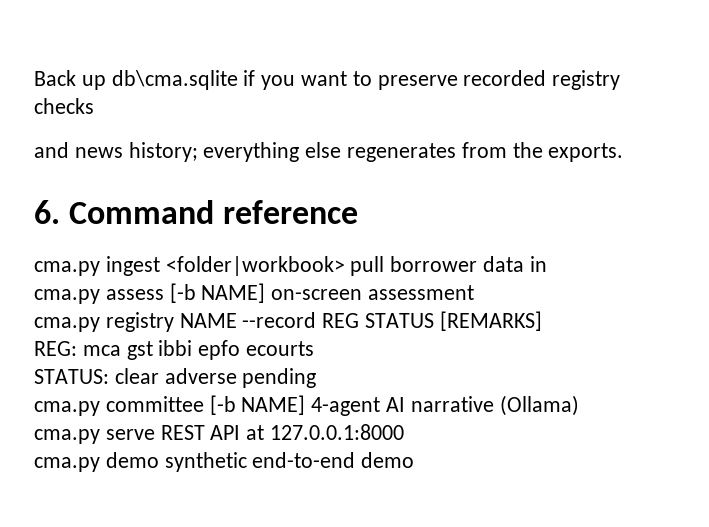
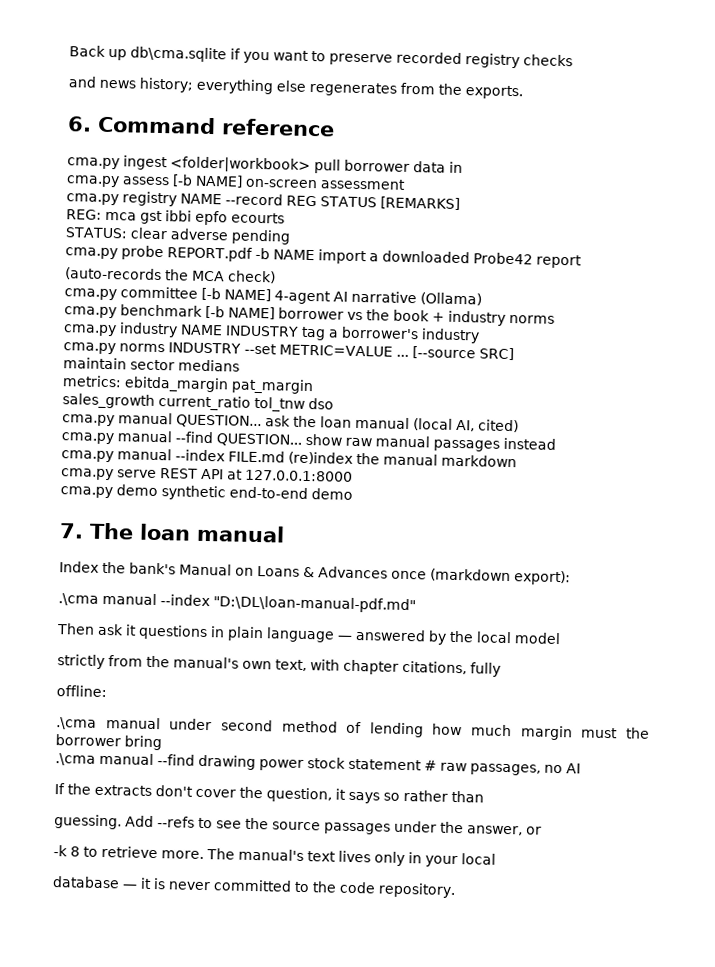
+ cma.py probe REPORT.pdf -b NAME import a downloaded Probe42 report
+ (auto-records the MCA check)
+ cma.py benchmark [-b NAME] borrower vs the book + industry norms
+ cma.py industry NAME INDUSTRY tag a borrower's industry
+ cma.py norms INDUSTRY --set METRIC=VALUE ... [--source SRC]
+ maintain sector medians
+ metrics: ebitda_margin pat_margin
+ sales_growth current_ratio tol_tnw dso
+ cma.py manual QUESTION... ask the loan manual (local AI, cited)
+ cma.py manual --find QUESTION... show raw manual passages instead
+ cma.py manual --index FILE.md (re)index the manual markdown
+ 7. The loan manual
+ Index the bank's Manual on Loans & Advances once (markdown export):
+ .\cma manual --index "D:\DL\loan-manual-pdf.md"
+ Then ask it questions in plain language — answered by the local model
+ strictly from the manual's own text, with chapter citations, fully
+ offline:
+ .\cma manual under second method of lending how much margin must the borrower bring
+ .\cma manual --find drawing power stock statement # raw passages, no AI
+ If the extracts don't cover the question, it says so rather than
+ guessing. Add --refs to see the source passages under the answer, or
+ -k 8 to retrieve more. The manual's text lives only in your local
+ database — it is never committed to the code repository.

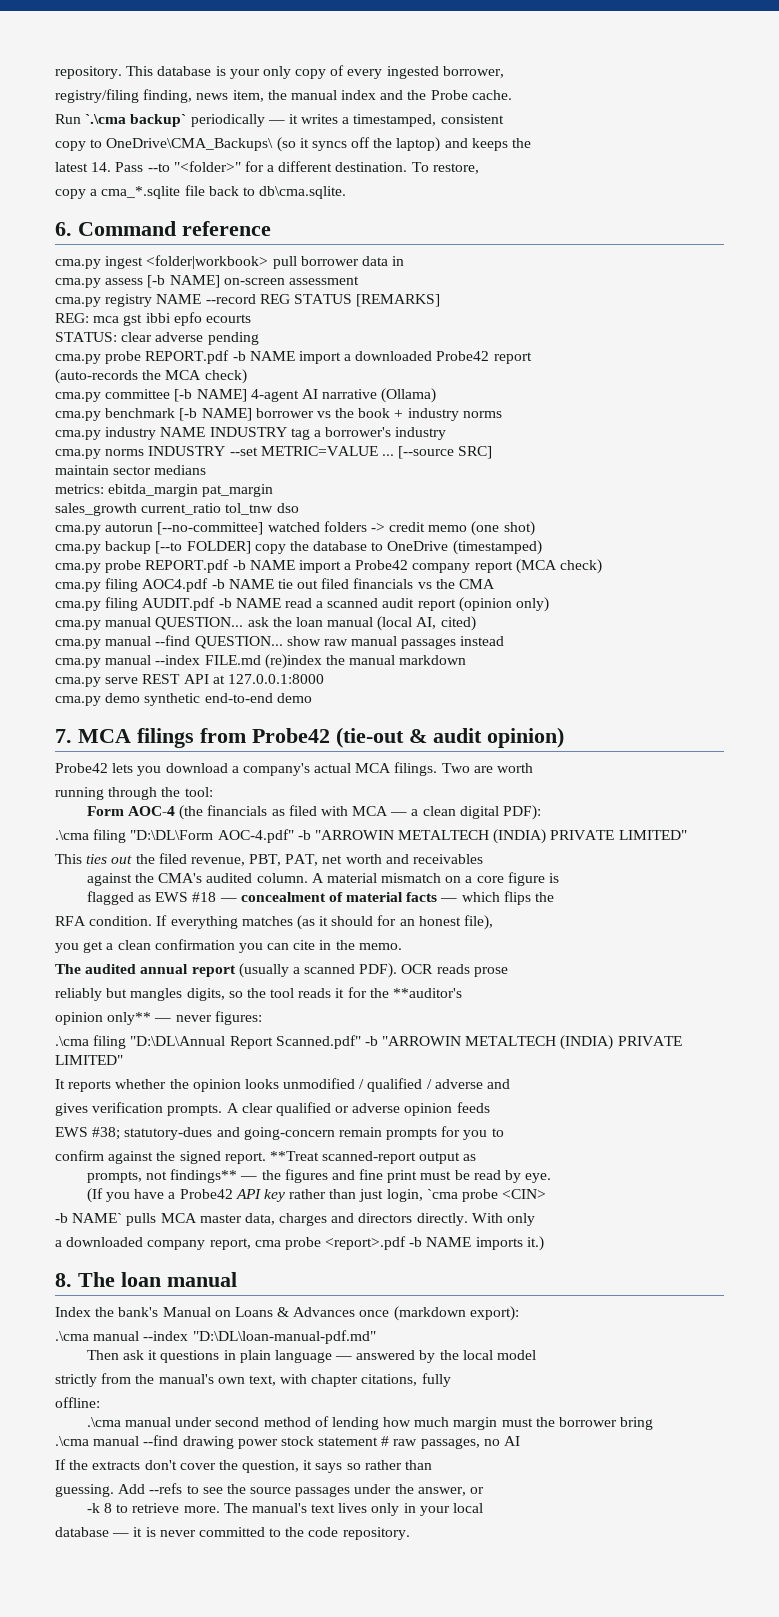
- Back up db\cma.sqlite if you want to preserve recorded registry checks
- and news history; everything else regenerates from the exports.
+ repository. This database is your only copy of every ingested borrower,
+ registry/filing finding, news item, the manual index and the Probe cache.
+ Run `.\cma backup` periodically — it writes a timestamped, consistent
+ copy to OneDrive\CMA_Backups\ (so it syncs off the laptop) and keeps the
+ latest 14. Pass --to "<folder>" for a different destination. To restore,
+ copy a cma_*.sqlite file back to db\cma.sqlite.
+ cma.py autorun [--no-committee] watched folders -> credit memo (one shot)
+ cma.py backup [--to FOLDER] copy the database to OneDrive (timestamped)
+ cma.py probe REPORT.pdf -b NAME import a Probe42 company report (MCA check)
+ cma.py filing AOC4.pdf -b NAME tie out filed financials vs the CMA
+ cma.py filing AUDIT.pdf -b NAME read a scanned audit report (opinion only)
- 7. The loan manual
+ 7. MCA filings from Probe42 (tie-out & audit opinion)
+ Probe42 lets you download a company's actual MCA filings. Two are worth
+ running through the tool:
+ Form AOC-4 (the financials as filed with MCA — a clean digital PDF):
+ .\cma filing "D:\DL\Form AOC-4.pdf" -b "ARROWIN METALTECH (INDIA) PRIVATE LIMITED"
+ This ties out the filed revenue, PBT, PAT, net worth and receivables
+ against the CMA's audited column. A material mismatch on a core figure is
+ flagged as EWS #18 — concealment of material facts — which flips the
+ RFA condition. If everything matches (as it should for an honest file),
+ you get a clean confirmation you can cite in the memo.
+ The audited annual report (usually a scanned PDF). OCR reads prose
+ reliably but mangles digits, so the tool reads it for the **auditor's
+ opinion only** — never figures:
+ .\cma filing "D:\DL\Annual Report Scanned.pdf" -b "ARROWIN METALTECH (INDIA) PRIVATE LIMITED"
+ It reports whether the opinion looks unmodified / qualified / adverse and
+ gives verification prompts. A clear qualified or adverse opinion feeds
+ EWS #38; statutory-dues and going-concern remain prompts for you to
+ confirm against the signed report. **Treat scanned-report output as
+ prompts, not findings** — the figures and fine print must be read by eye.
+ (If you have a Probe42 API key rather than just login, `cma probe <CIN>
+ -b NAME` pulls MCA master data, charges and directors directly. With only
+ a downloaded company report, cma probe <report>.pdf -b NAME imports it.)
+ 8. The loan manual

